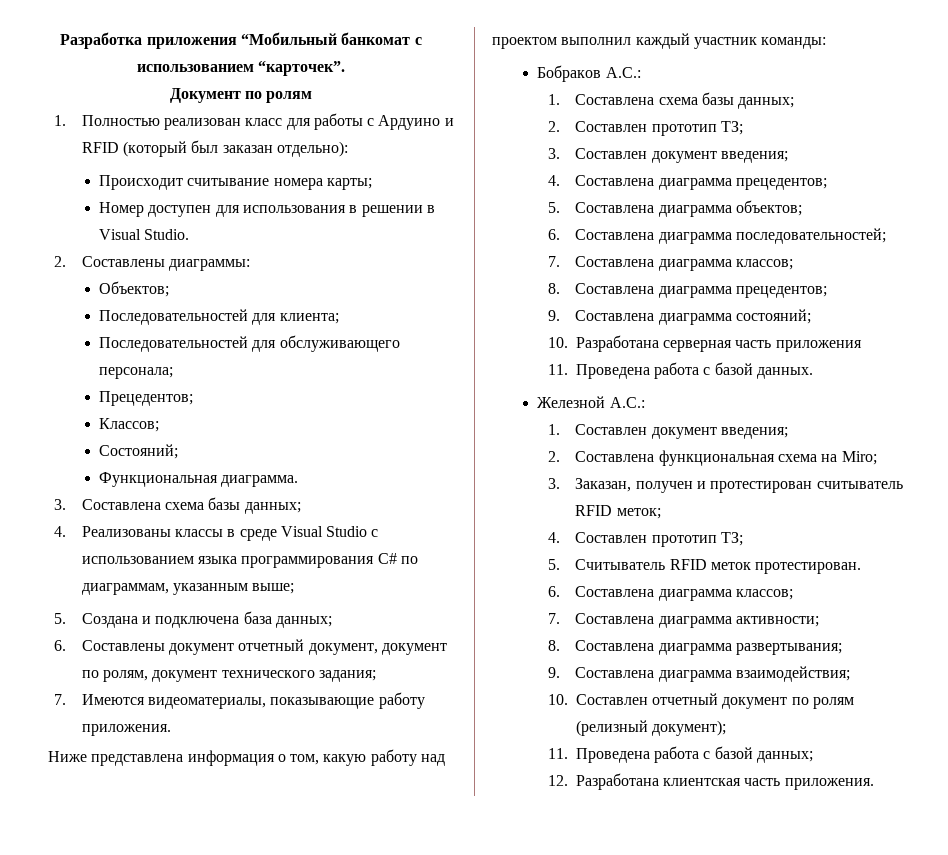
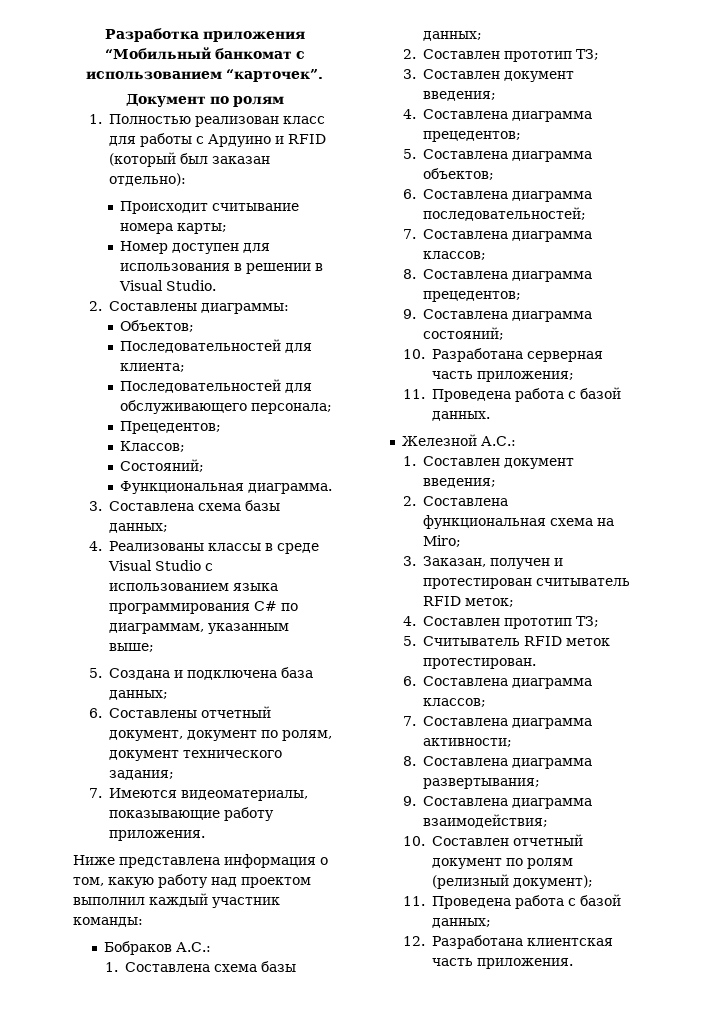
- 6. Составлены документ отчетный документ, документ по ролям, документ технического задания;
+ 6. Составлены отчетный документ, документ по ролям, документ технического задания;
- 10. Разработана серверная часть приложения
+ 10. Разработана серверная часть приложения;

